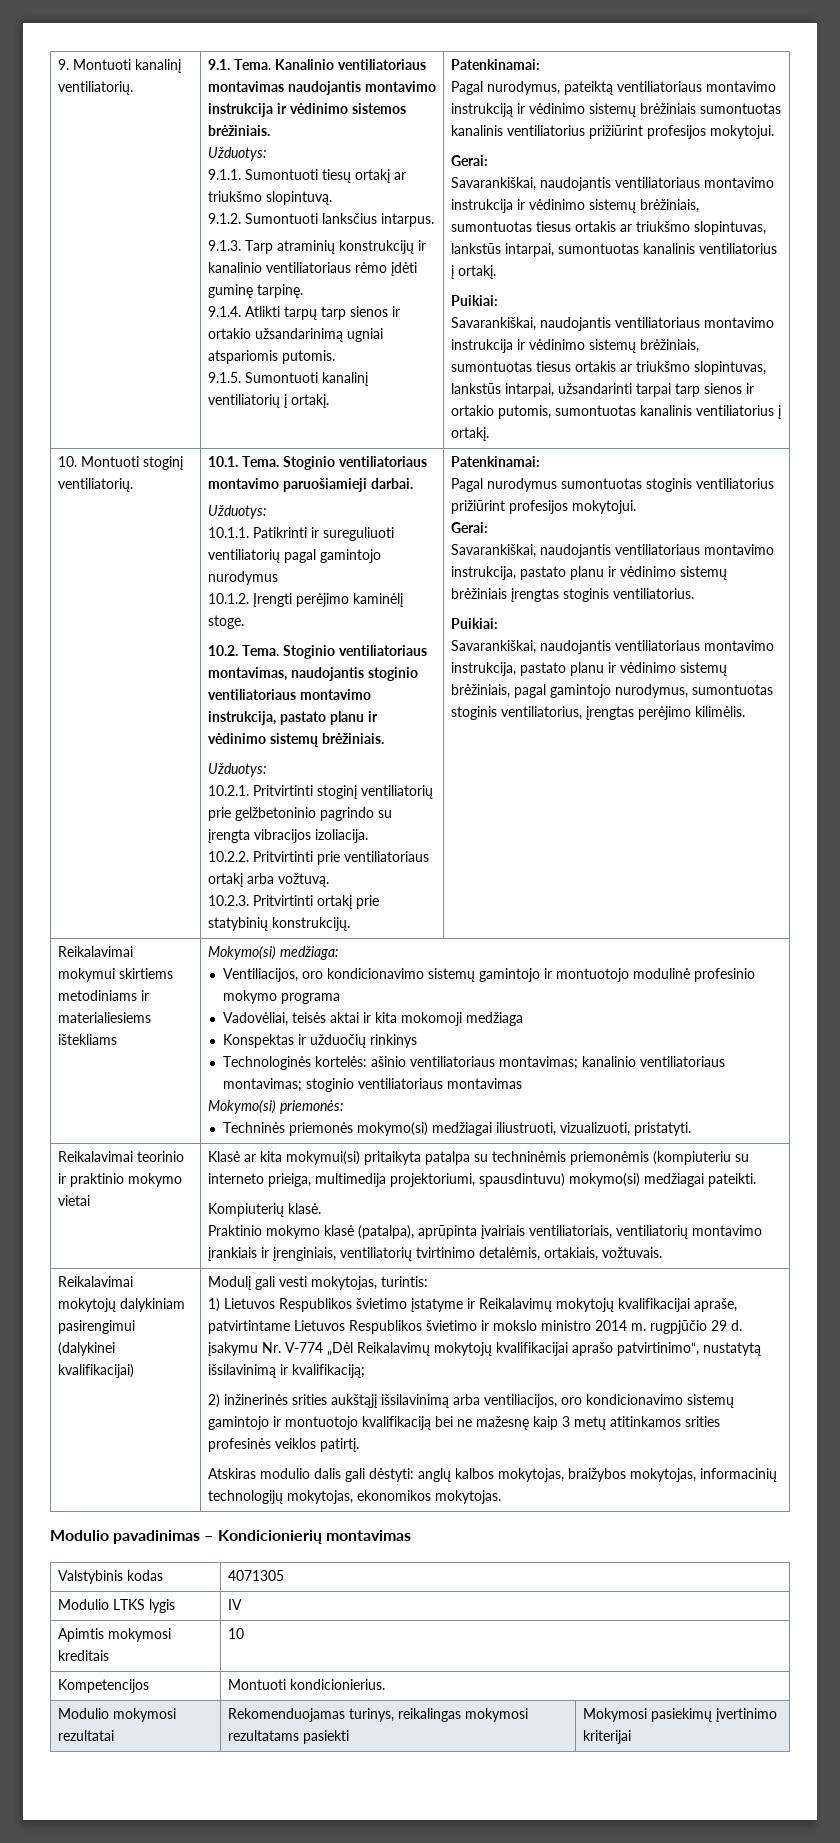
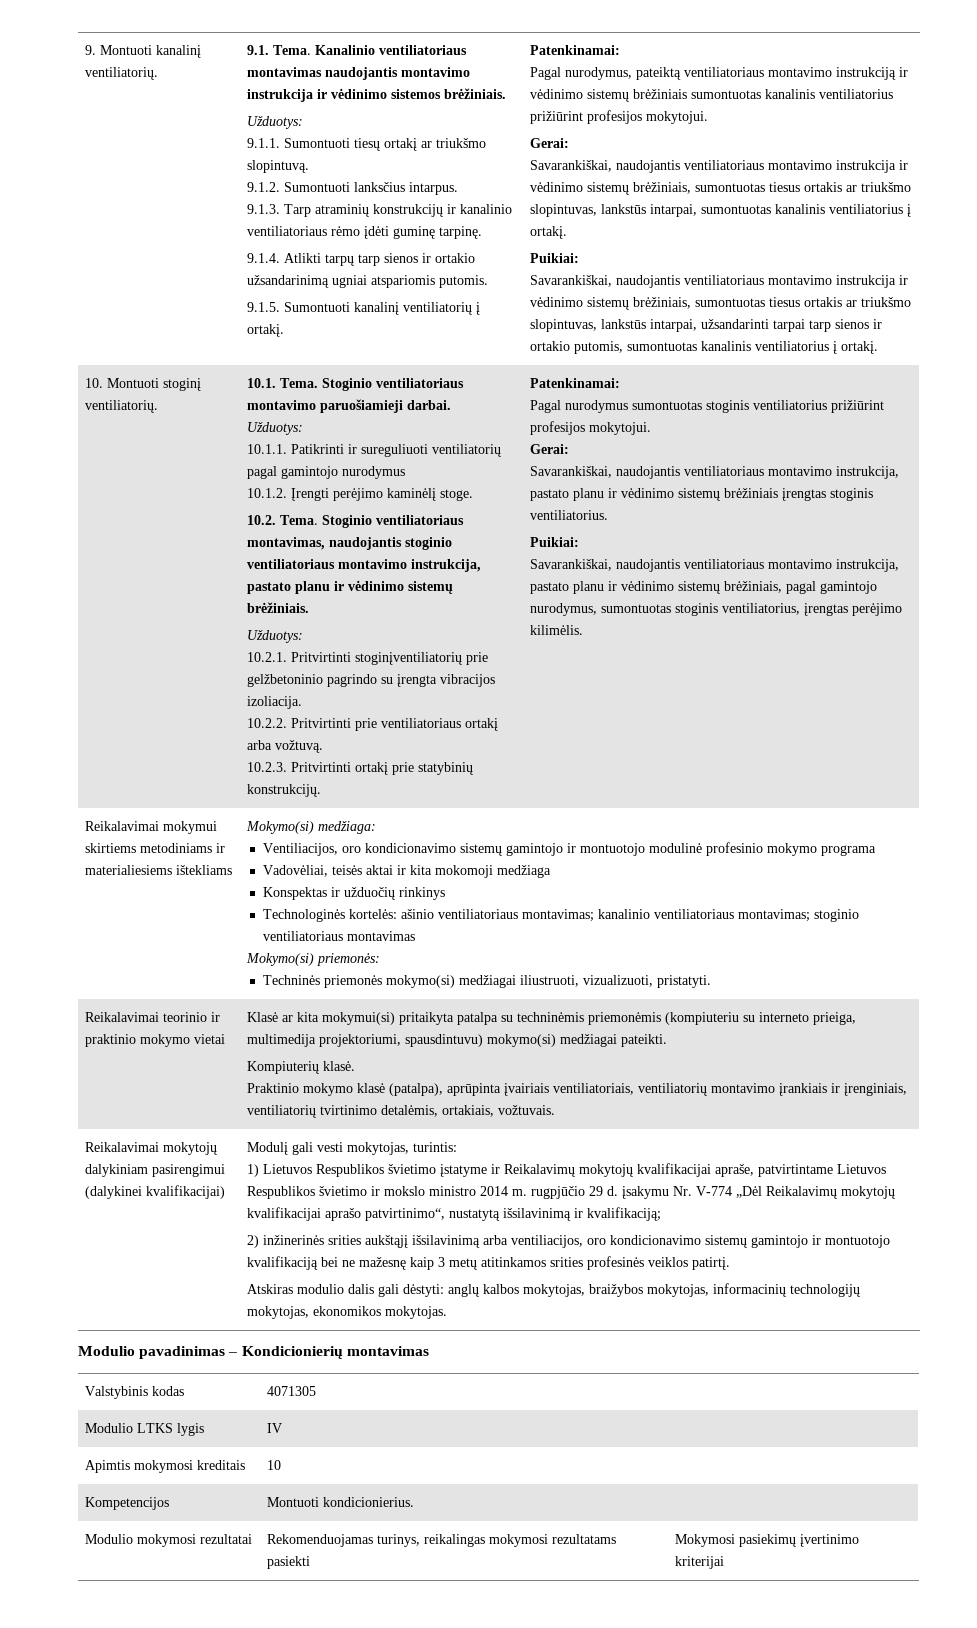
- 10.2.1. Pritvirtinti stoginį ventiliatorių prie gelžbetoninio pagrindo su įrengta vibracijos izoliacija.
+ 10.2.1. Pritvirtinti stoginįventiliatorių prie gelžbetoninio pagrindo su įrengta vibracijos izoliacija.

